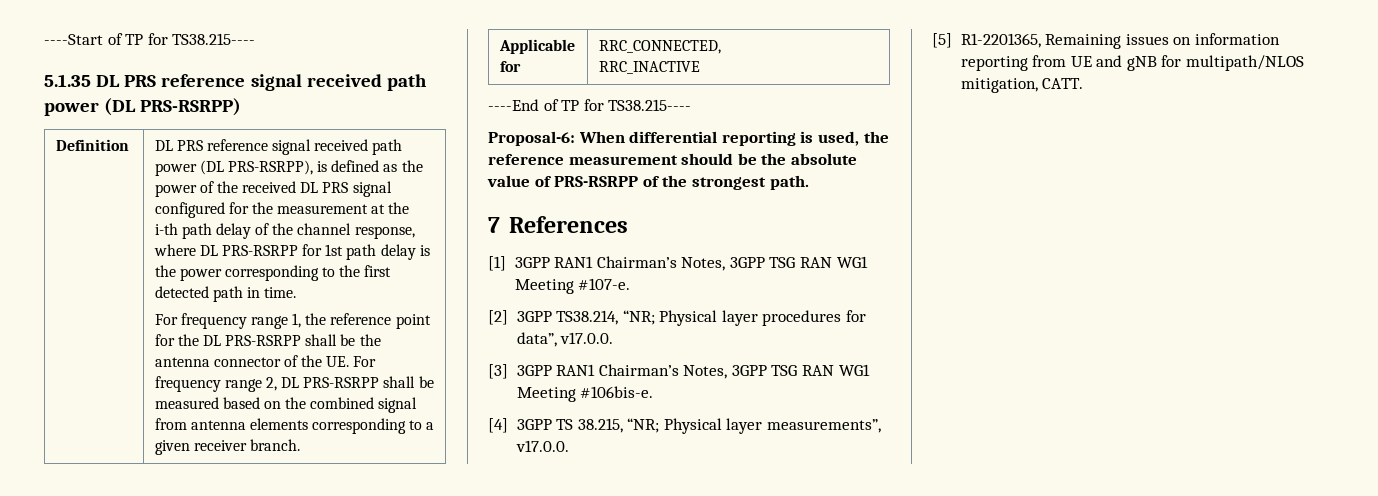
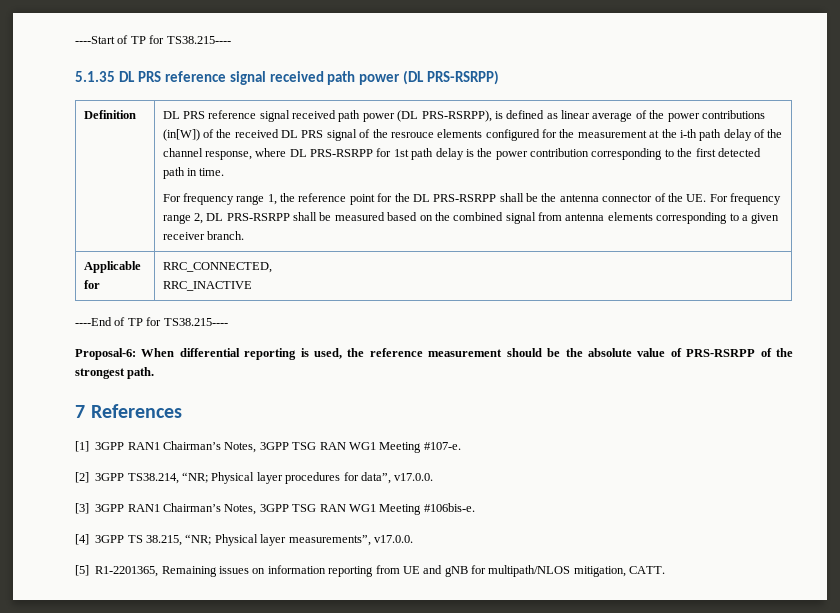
- DL PRS reference signal received path power (DL PRS-RSRPP), is defined as the power of the received DL PRS signal configured for the measurement at the i-th path delay of the channel response, where DL PRS-RSRPP for 1st path delay is the power corresponding to the first detected path in time.
+ DL PRS reference signal received path power (DL PRS-RSRPP), is defined as linear average of the power contributions (in[W]) of the received DL PRS signal of the resrouce elements configured for the measurement at the i-th path delay of the channel response, where DL PRS-RSRPP for 1st path delay is the power contribution corresponding to the first detected path in time.

